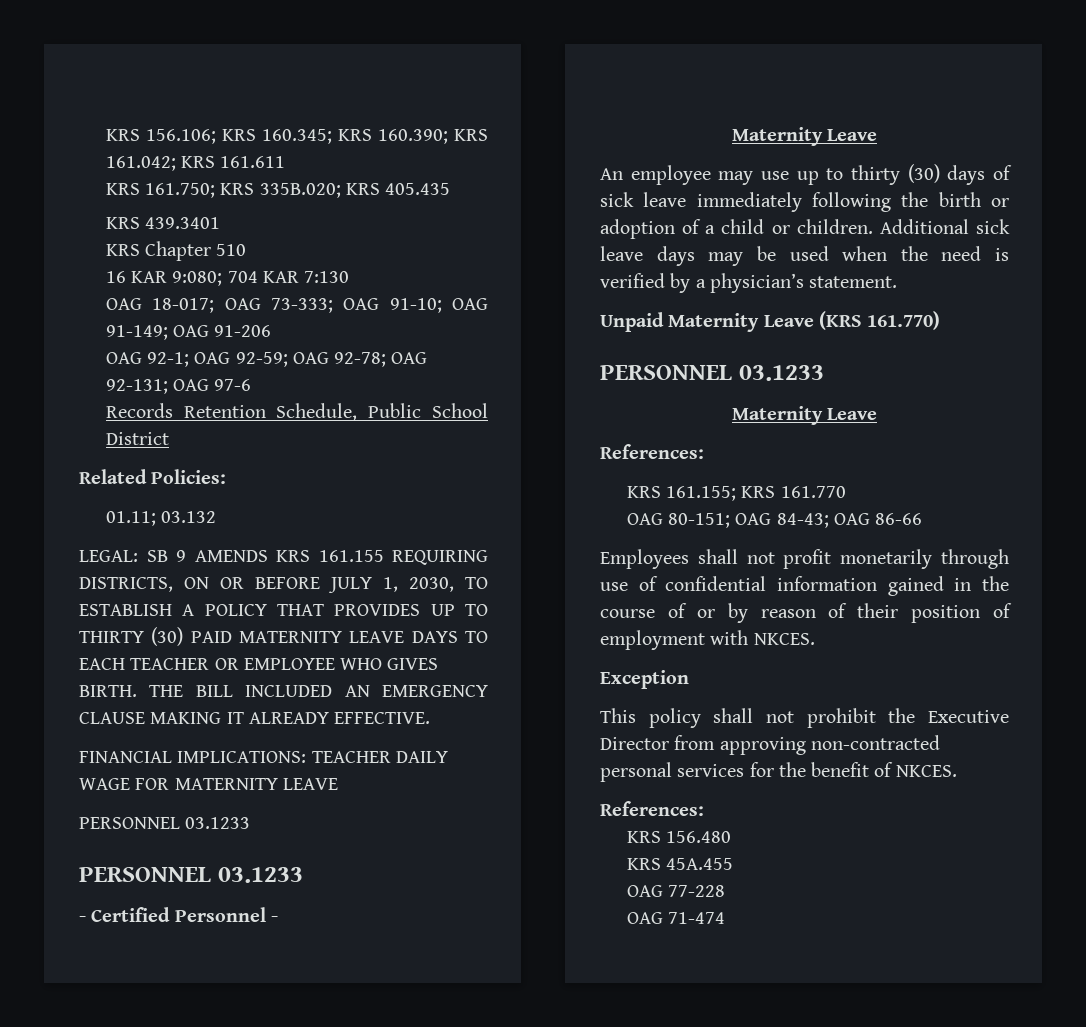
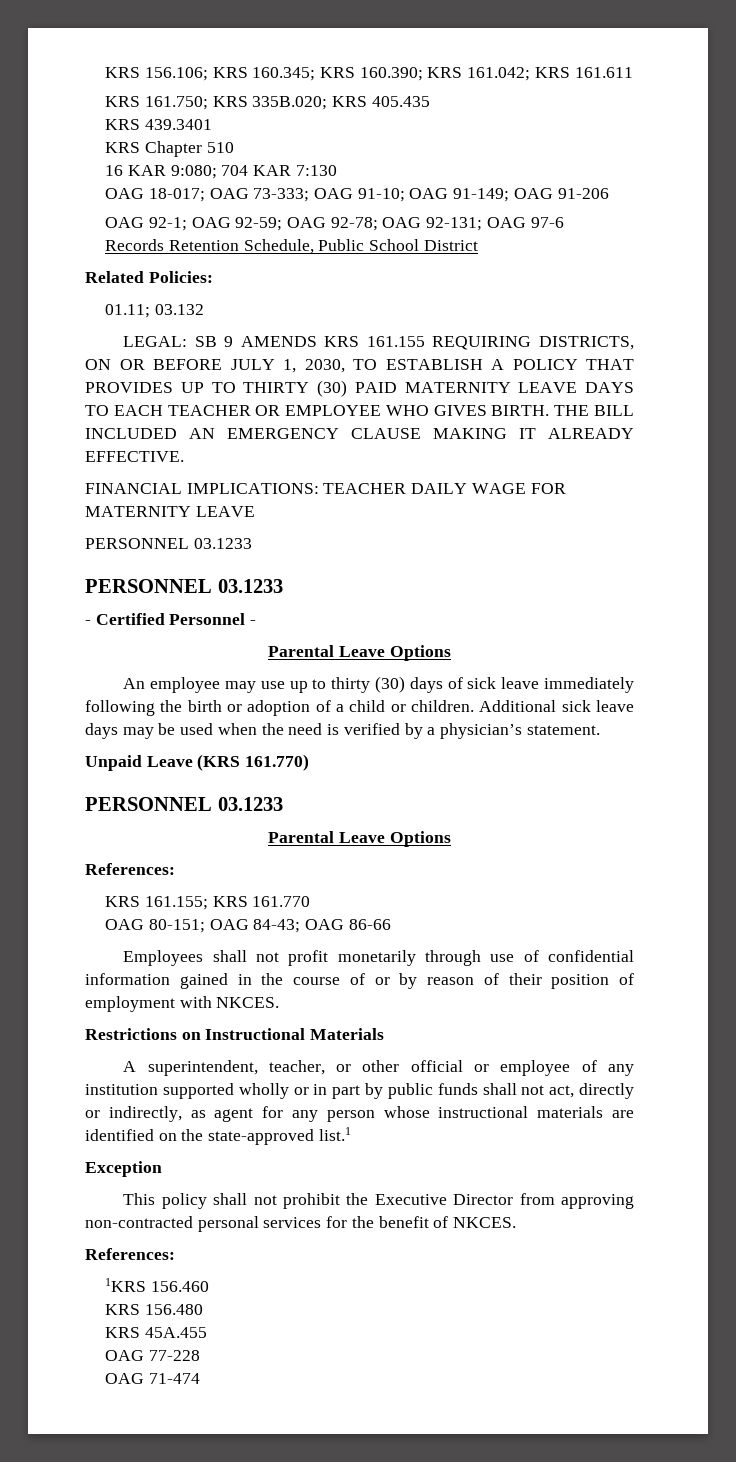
  - Certified Personnel -
- Maternity Leave
+ Parental Leave Options
- Unpaid Maternity Leave (KRS 161.770)
+ Unpaid Leave (KRS 161.770)
  PERSONNEL 03.1233
- Maternity Leave
+ Parental Leave Options
+ Restrictions on Instructional Materials
+ A superintendent, teacher, or other official or employee of any institution supported wholly or in part by public funds shall not act, directly or indirectly, as agent for any person whose instructional materials are identified on the state-approved list.1
+ 1KRS 156.460

